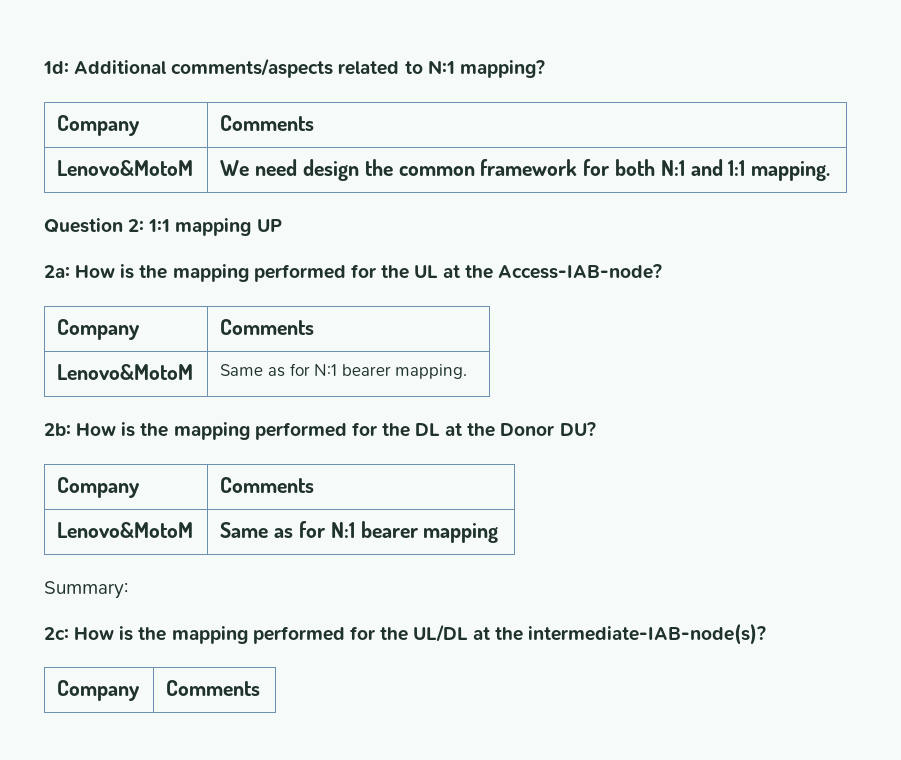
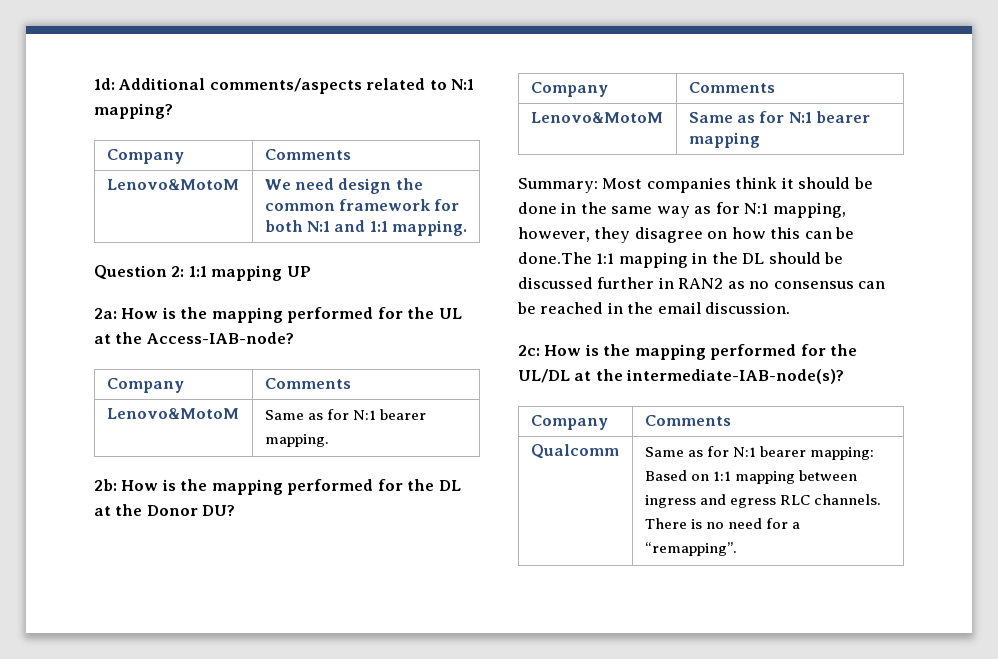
- Summary:
+ Summary: Most companies think it should be done in the same way as for N:1 mapping, however, they disagree on how this can be done.The 1:1 mapping in the DL should be discussed further in RAN2 as no consensus can be reached in the email discussion.
+ Qualcomm | Same as for N:1 bearer mapping: Based on 1:1 mapping between ingress and egress RLC channels. There is no need for a “remapping”.

